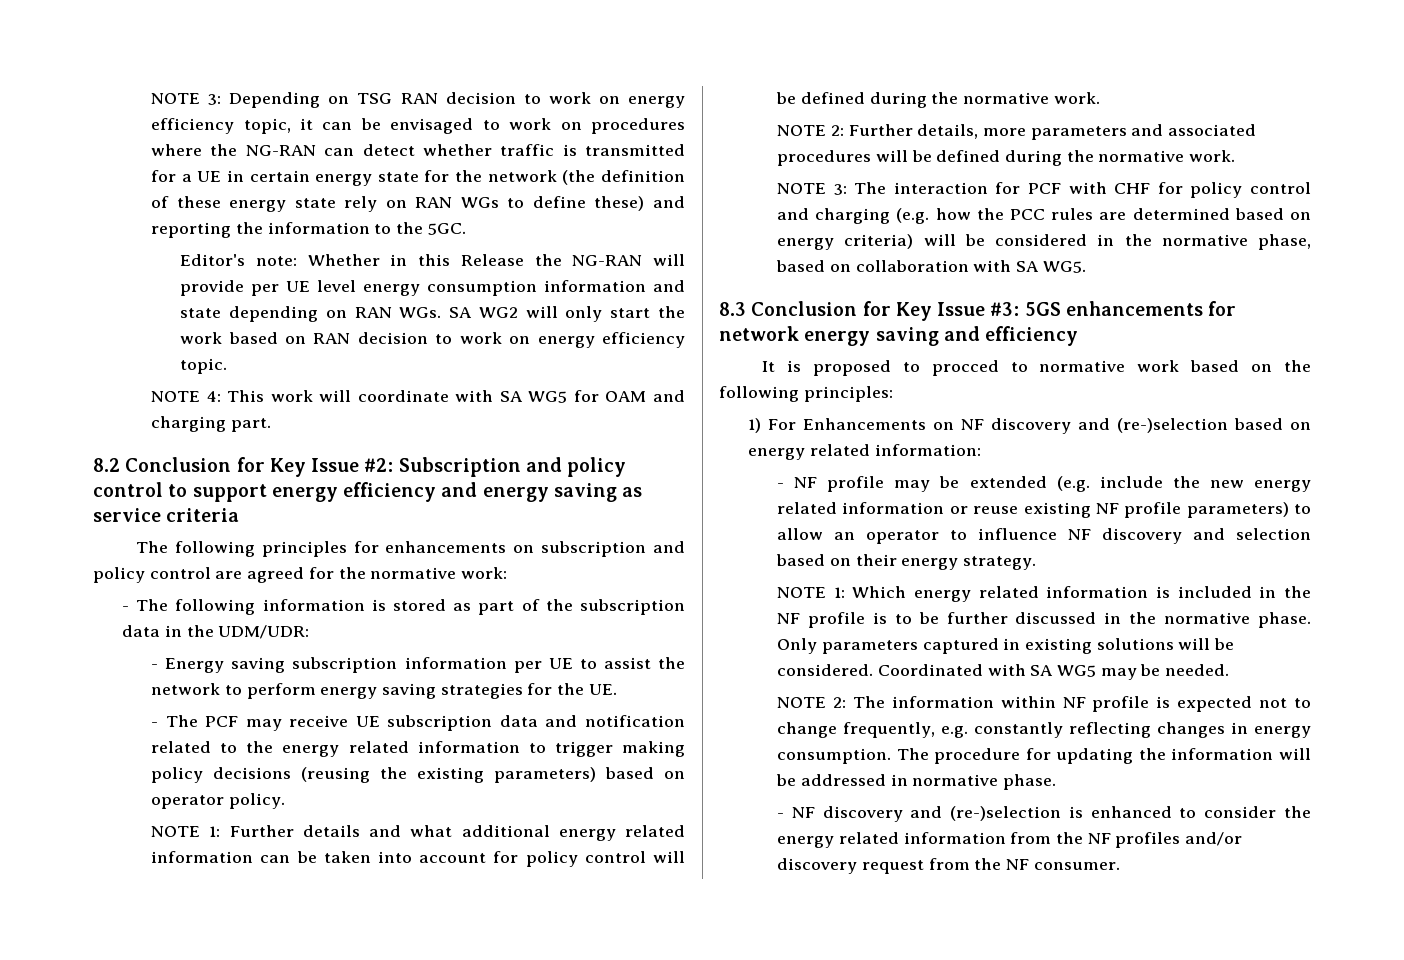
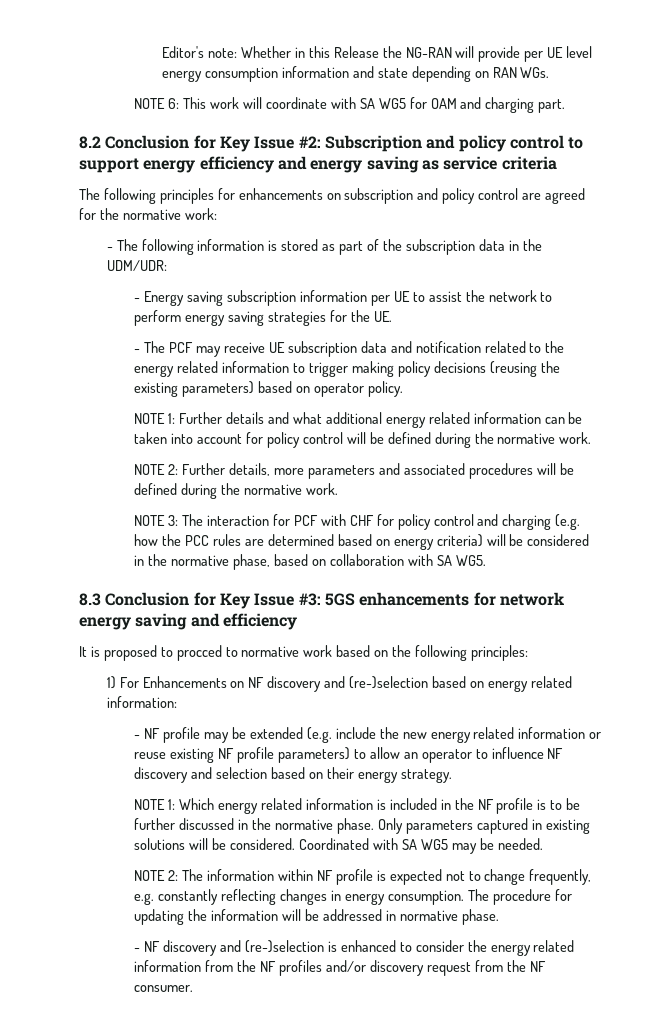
- NOTE 3: Depending on TSG RAN decision to work on energy efficiency topic, it can be envisaged to work on procedures where the NG-RAN can detect whether traffic is transmitted for a UE in certain energy state for the network (the definition of these energy state rely on RAN WGs to define these) and reporting the information to the 5GC.
- Editor's note: Whether in this Release the NG-RAN will provide per UE level energy consumption information and state depending on RAN WGs. SA WG2 will only start the work based on RAN decision to work on energy efficiency topic.
- NOTE 4: This work will coordinate with SA WG5 for OAM and charging part.
+ Editor's note: Whether in this Release the NG-RAN will provide per UE level energy consumption information and state depending on RAN WGs.
+ NOTE 6: This work will coordinate with SA WG5 for OAM and charging part.

